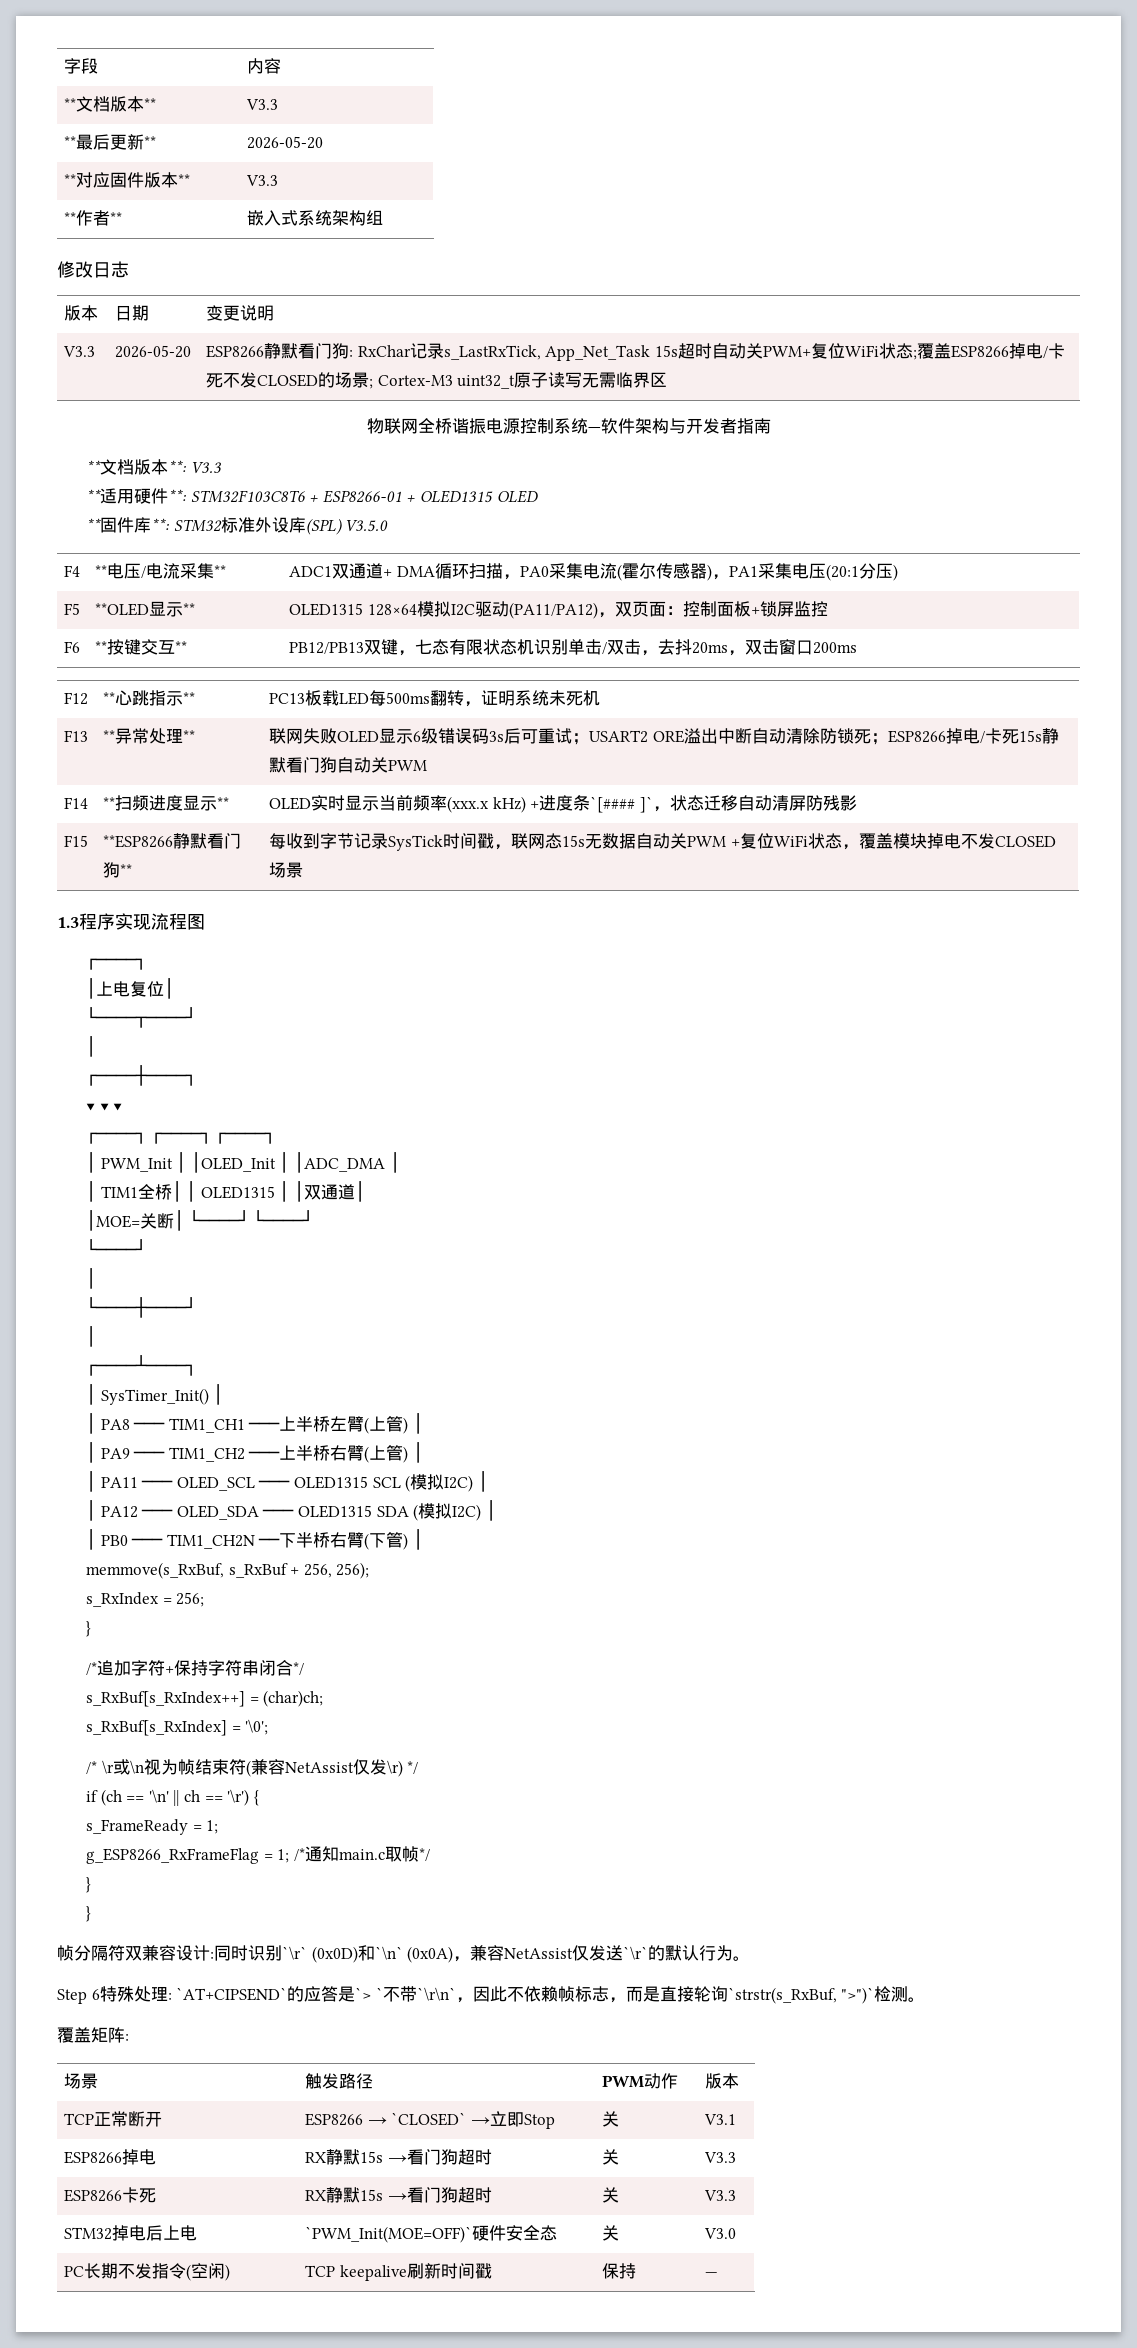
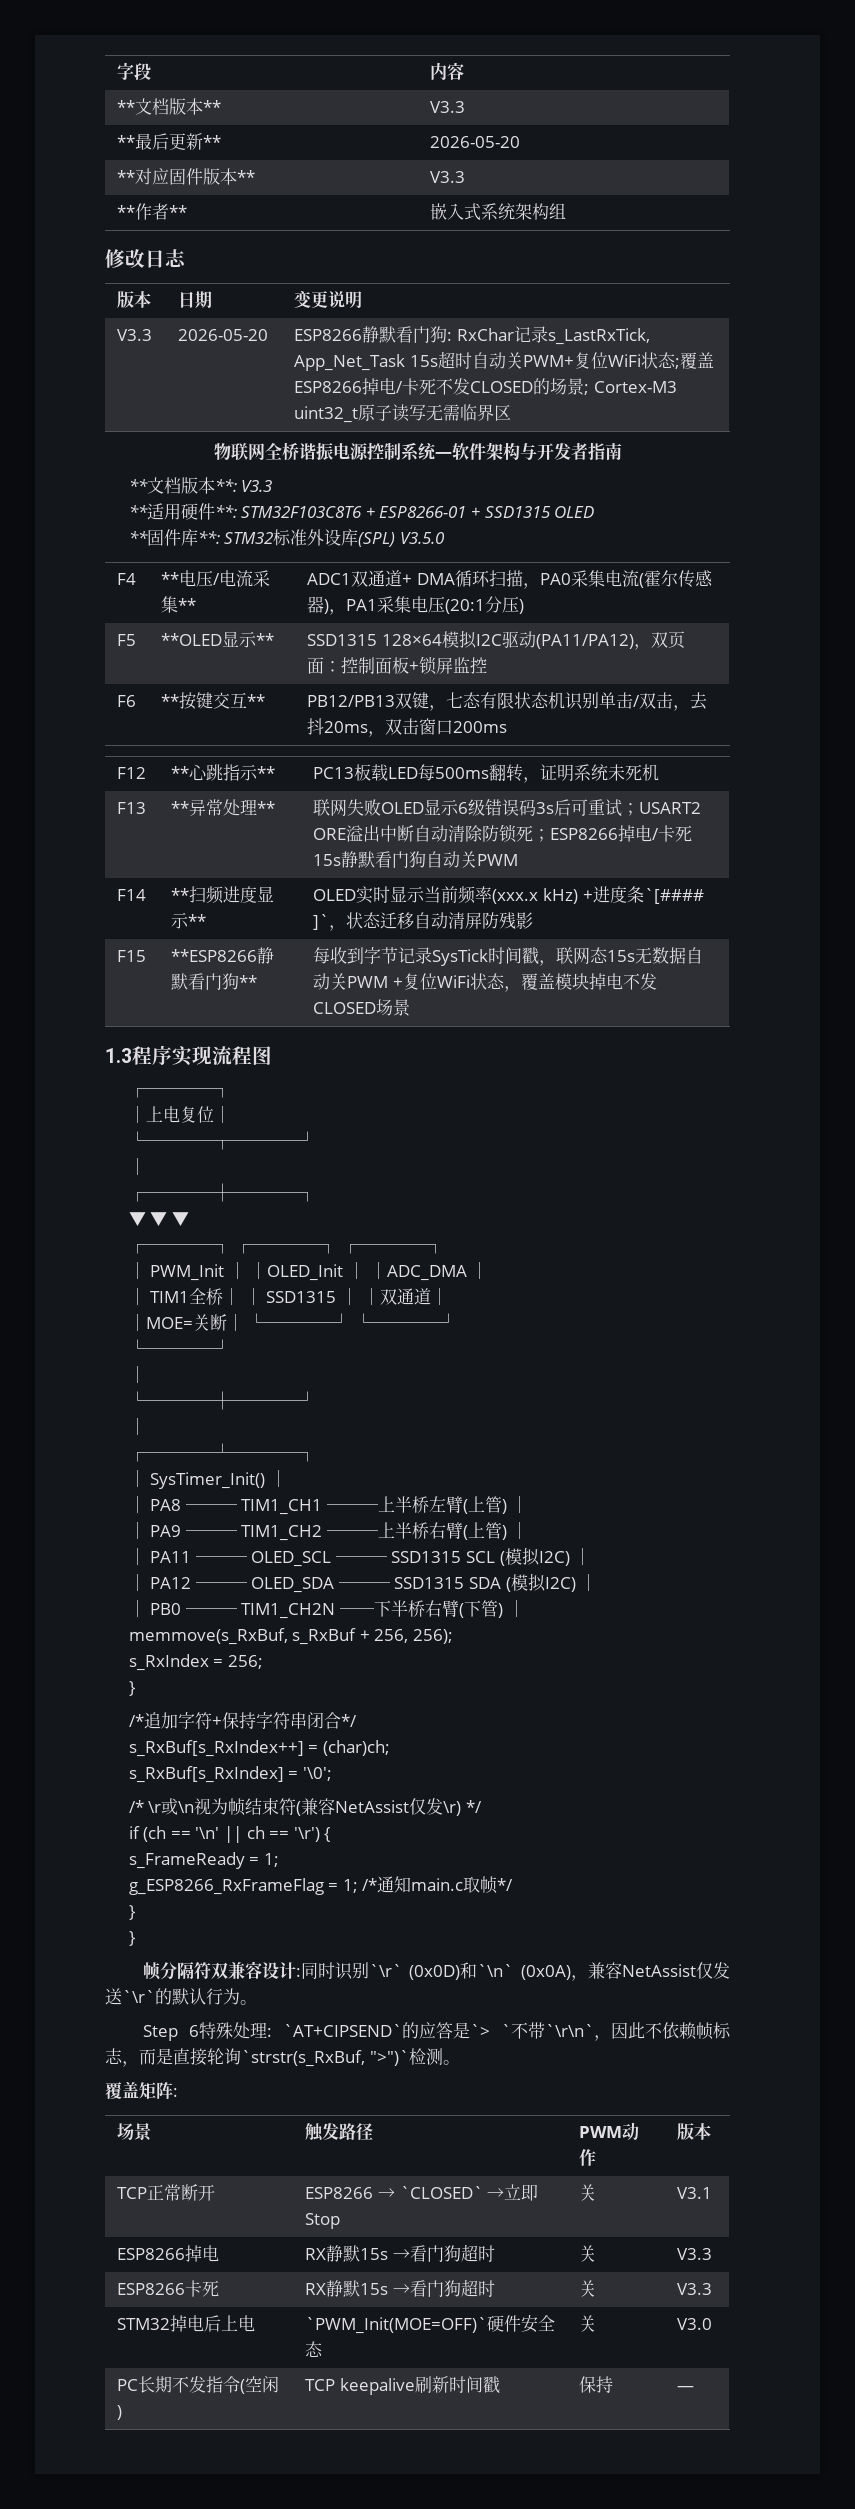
- **适用硬件**: STM32F103C8T6 + ESP8266-01 + OLED1315 OLED
+ **适用硬件**: STM32F103C8T6 + ESP8266-01 + SSD1315 OLED
- F5 | **OLED显示** | OLED1315 128×64模拟I2C驱动(PA11/PA12)，双页面：控制面板+锁屏监控
+ F5 | **OLED显示** | SSD1315 128×64模拟I2C驱动(PA11/PA12)，双页面：控制面板+锁屏监控
- │ TIM1全桥│ │ OLED1315 │ │双通道│
+ │ TIM1全桥│ │ SSD1315 │ │双通道│
- │ PA11 ─── OLED_SCL ─── OLED1315 SCL (模拟I2C) │
+ │ PA11 ─── OLED_SCL ─── SSD1315 SCL (模拟I2C) │
- │ PA12 ─── OLED_SDA ─── OLED1315 SDA (模拟I2C) │
+ │ PA12 ─── OLED_SDA ─── SSD1315 SDA (模拟I2C) │

